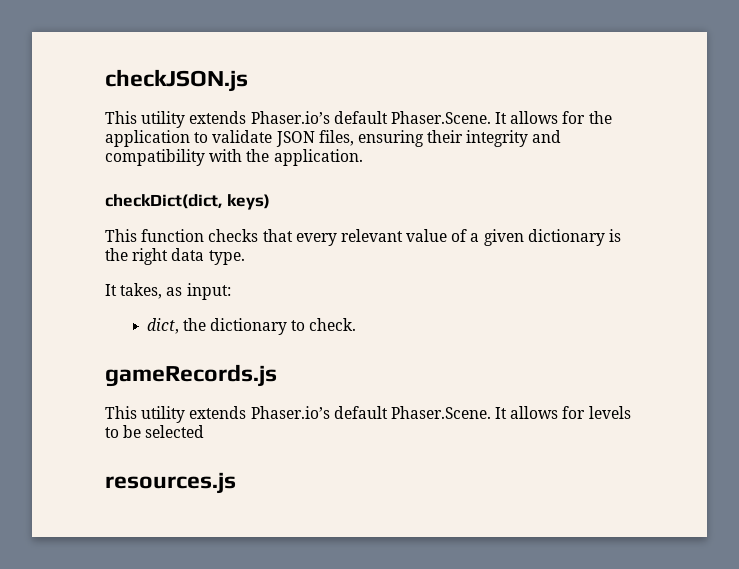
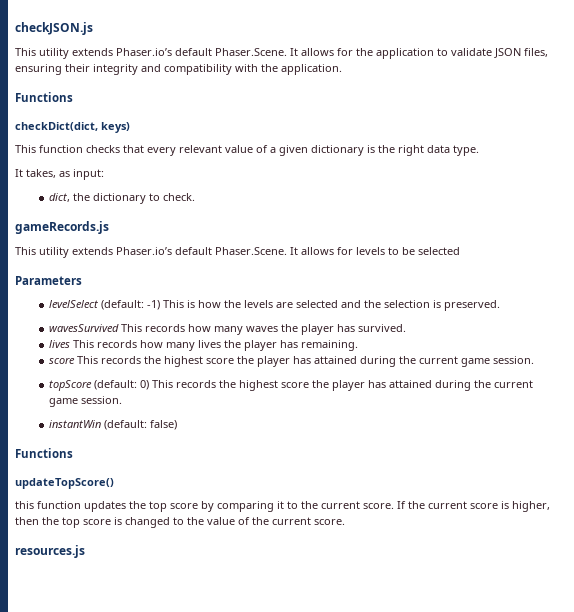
  This utility extends Phaser.io’s default Phaser.Scene. It allows for the application to validate JSON files, ensuring their integrity and compatibility with the application.
+ Functions
+ Parameters
+ levelSelect (default: -1) This is how the levels are selected and the selection is preserved.
+ wavesSurvived This records how many waves the player has survived.
+ lives This records how many lives the player has remaining.
+ score This records the highest score the player has attained during the current game session.
+ topScore (default: 0) This records the highest score the player has attained during the current game session.
+ instantWin (default: false)
+ Functions
+ updateTopScore()
+ this function updates the top score by comparing it to the current score. If the current score is higher, then the top score is changed to the value of the current score.

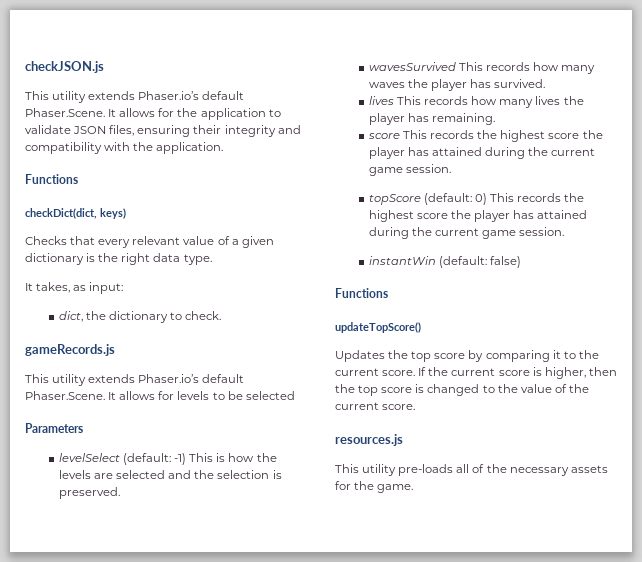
- This function checks that every relevant value of a given dictionary is the right data type.
+ Checks that every relevant value of a given dictionary is the right data type.
- this function updates the top score by comparing it to the current score.
+ Updates the top score by comparing it to the current score.
+ This utility pre-loads all of the necessary assets for the game.

